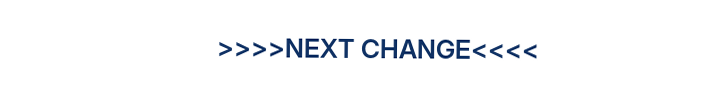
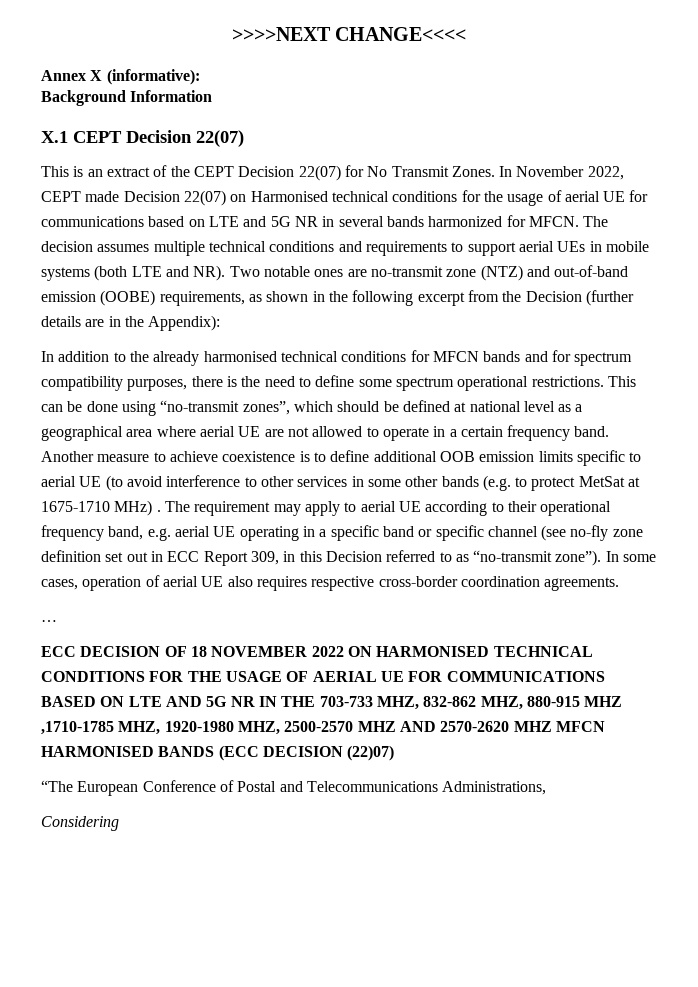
+ Annex X (informative):
+ Background Information
+ X.1 CEPT Decision 22(07)
+ This is an extract of the CEPT Decision 22(07) for No Transmit Zones. In November 2022, CEPT made Decision 22(07) on Harmonised technical conditions for the usage of aerial UE for communications based on LTE and 5G NR in several bands harmonized for MFCN. The decision assumes multiple technical conditions and requirements to support aerial UEs in mobile systems (both LTE and NR). Two notable ones are no-transmit zone (NTZ) and out-of-band emission (OOBE) requirements, as shown in the following excerpt from the Decision (further details are in the Appendix):
+ In addition to the already harmonised technical conditions for MFCN bands and for spectrum compatibility purposes, there is the need to define some spectrum operational restrictions. This can be done using “no-transmit zones”, which should be defined at national level as a geographical area where aerial UE are not allowed to operate in a certain frequency band. Another measure to achieve coexistence is to define additional OOB emission limits specific to aerial UE (to avoid interference to other services in some other bands (e.g. to protect MetSat at 1675-1710 MHz) . The requirement may apply to aerial UE according to their operational frequency band, e.g. aerial UE operating in a specific band or specific channel (see no-fly zone definition set out in ECC Report 309, in this Decision referred to as “no-transmit zone”). In some cases, operation of aerial UE also requires respective cross-border coordination agreements.
+ …
+ ECC DECISION OF 18 NOVEMBER 2022 ON HARMONISED TECHNICAL CONDITIONS FOR THE USAGE OF AERIAL UE FOR COMMUNICATIONS BASED ON LTE AND 5G NR IN THE 703-733 MHZ, 832-862 MHZ, 880-915 MHZ ,1710-1785 MHZ, 1920-1980 MHZ, 2500-2570 MHZ AND 2570-2620 MHZ MFCN HARMONISED BANDS (ECC DECISION (22)07)
+ “The European Conference of Postal and Telecommunications Administrations,
+ Considering

